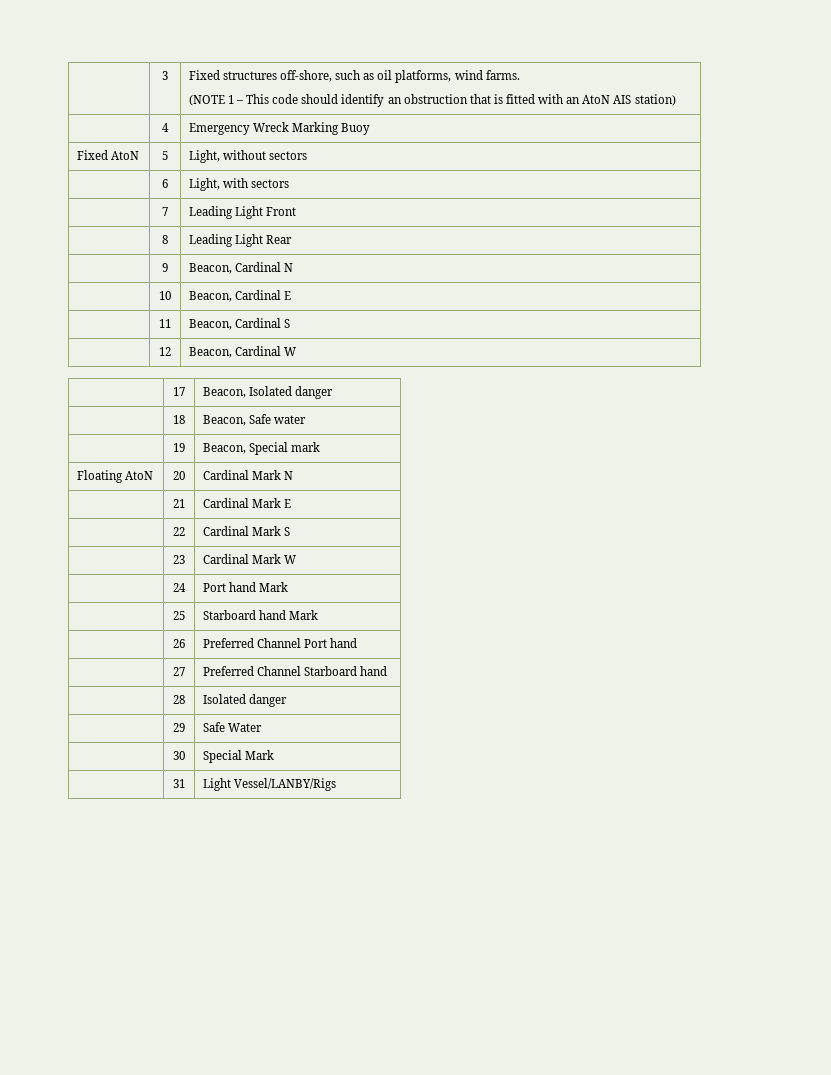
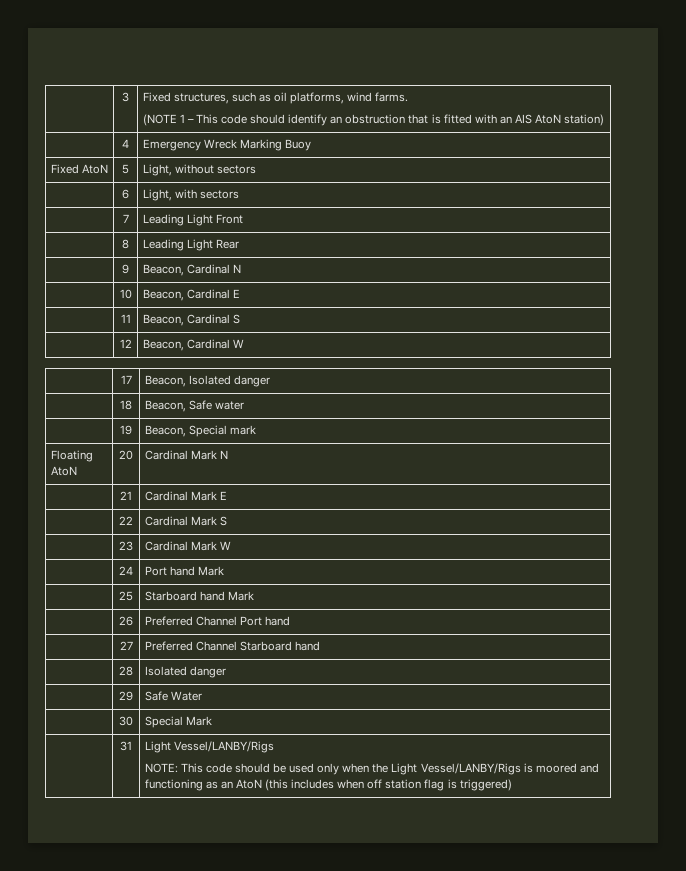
- | 3 | Fixed structures off-shore, such as oil platforms, wind farms.
- (NOTE 1 – This code should identify an obstruction that is fitted with an AtoN AIS station)
+ | 3 | Fixed structures, such as oil platforms, wind farms.
+ (NOTE 1 – This code should identify an obstruction that is fitted with an AIS AtoN station)
  | 31 | Light Vessel/LANBY/Rigs
+ NOTE: This code should be used only when the Light Vessel/LANBY/Rigs is moored and functioning as an AtoN (this includes when off station flag is triggered)

